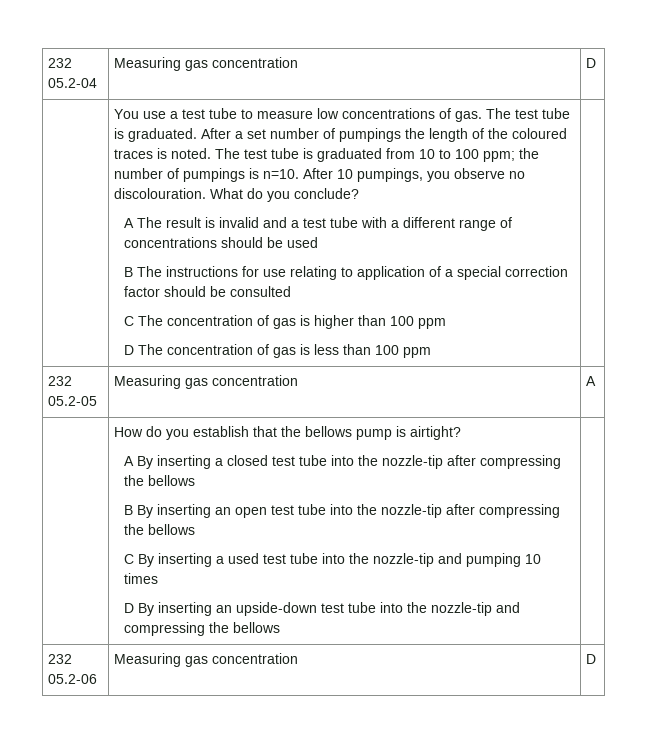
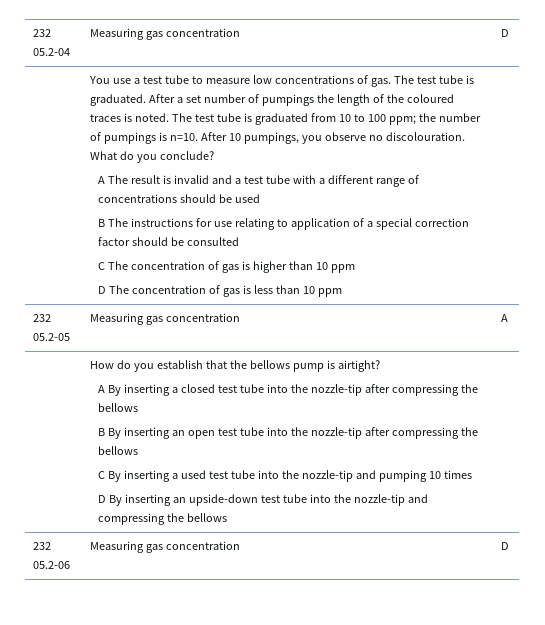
- C The concentration of gas is higher than 100 ppm
+ C The concentration of gas is higher than 10 ppm
- D The concentration of gas is less than 100 ppm
+ D The concentration of gas is less than 10 ppm

